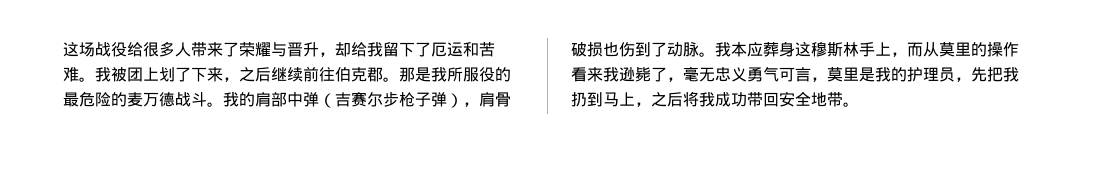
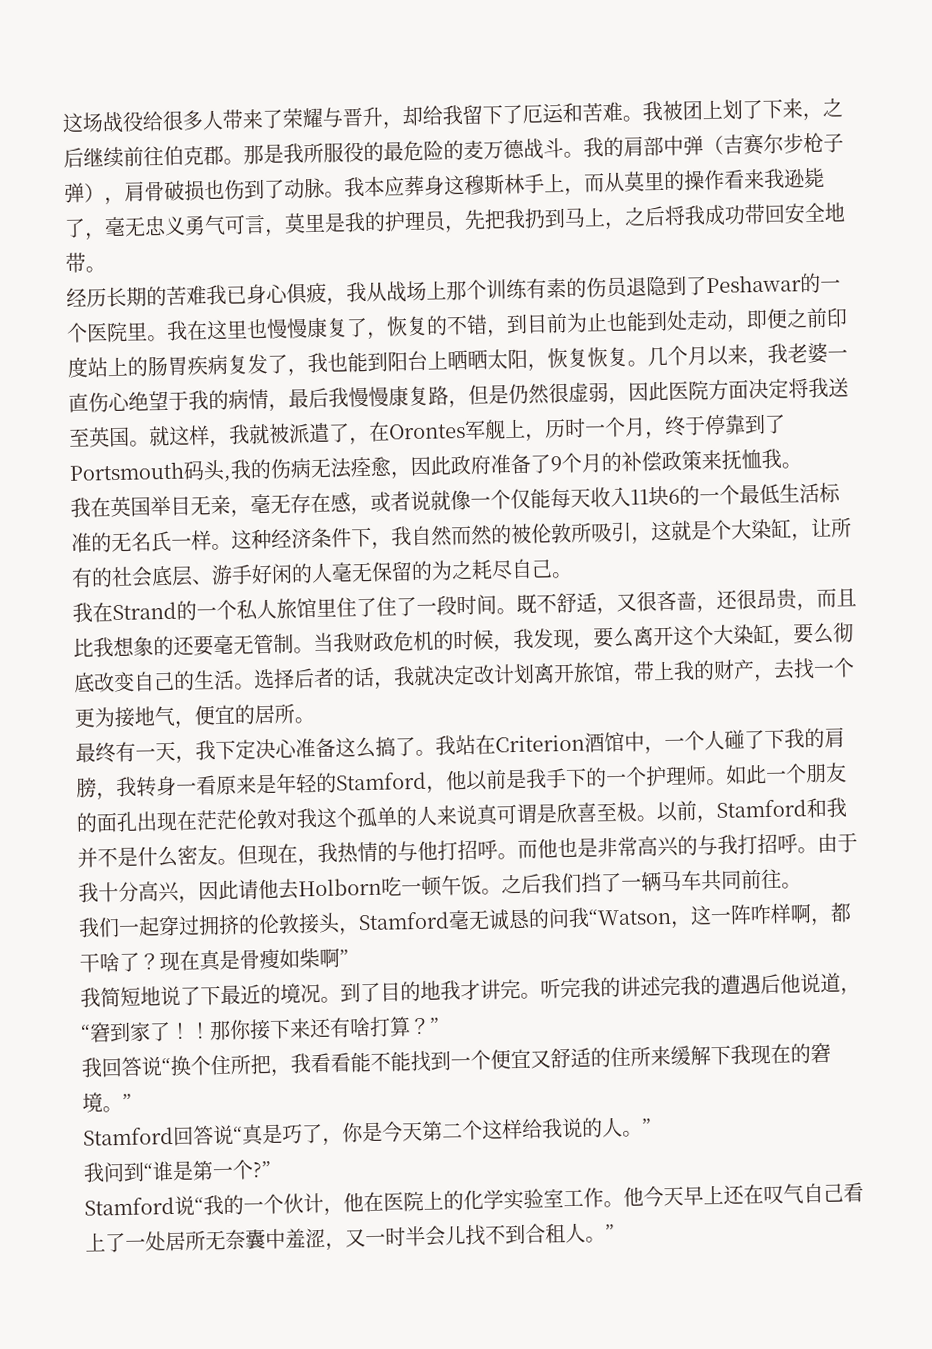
+ 经历长期的苦难我已身心俱疲，我从战场上那个训练有素的伤员退隐到了Peshawar的一个医院里。我在这里也慢慢康复了，恢复的不错，到目前为止也能到处走动，即便之前印度站上的肠胃疾病复发了，我也能到阳台上晒晒太阳，恢复恢复。几个月以来，我老婆一直伤心绝望于我的病情，最后我慢慢康复路，但是仍然很虚弱，因此医院方面决定将我送至英国。就这样，我就被派遣了，在Orontes军舰上，历时一个月，终于停靠到了Portsmouth码头,我的伤病无法痊愈，因此政府准备了9个月的补偿政策来抚恤我。
+ 我在英国举目无亲，毫无存在感，或者说就像一个仅能每天收入11块6的一个最低生活标准的无名氏一样。这种经济条件下，我自然而然的被伦敦所吸引，这就是个大染缸，让所有的社会底层、游手好闲的人毫无保留的为之耗尽自己。
+ 我在Strand的一个私人旅馆里住了住了一段时间。既不舒适，又很吝啬，还很昂贵，而且比我想象的还要毫无管制。当我财政危机的时候，我发现，要么离开这个大染缸，要么彻底改变自己的生活。选择后者的话，我就决定改计划离开旅馆，带上我的财产，去找一个更为接地气，便宜的居所。
+ 最终有一天，我下定决心准备这么搞了。我站在Criterion酒馆中，一个人碰了下我的肩膀，我转身一看原来是年轻的Stamford，他以前是我手下的一个护理师。如此一个朋友的面孔出现在茫茫伦敦对我这个孤单的人来说真可谓是欣喜至极。以前，Stamford和我并不是什么密友。但现在，我热情的与他打招呼。而他也是非常高兴的与我打招呼。由于我十分高兴，因此请他去Holborn吃一顿午饭。之后我们挡了一辆马车共同前往。
+ 我们一起穿过拥挤的伦敦接头，Stamford毫无诚恳的问我“Watson，这一阵咋样啊，都干啥了？现在真是骨瘦如柴啊”
+ 我简短地说了下最近的境况。到了目的地我才讲完。听完我的讲述完我的遭遇后他说道，“窘到家了！！那你接下来还有啥打算？”
+ 我回答说“换个住所把，我看看能不能找到一个便宜又舒适的住所来缓解下我现在的窘境。”
+ Stamford回答说“真是巧了，你是今天第二个这样给我说的人。”
+ 我问到“谁是第一个?”
+ Stamford说“我的一个伙计，他在医院上的化学实验室工作。他今天早上还在叹气自己看上了一处居所无奈囊中羞涩，又一时半会儿找不到合租人。”

